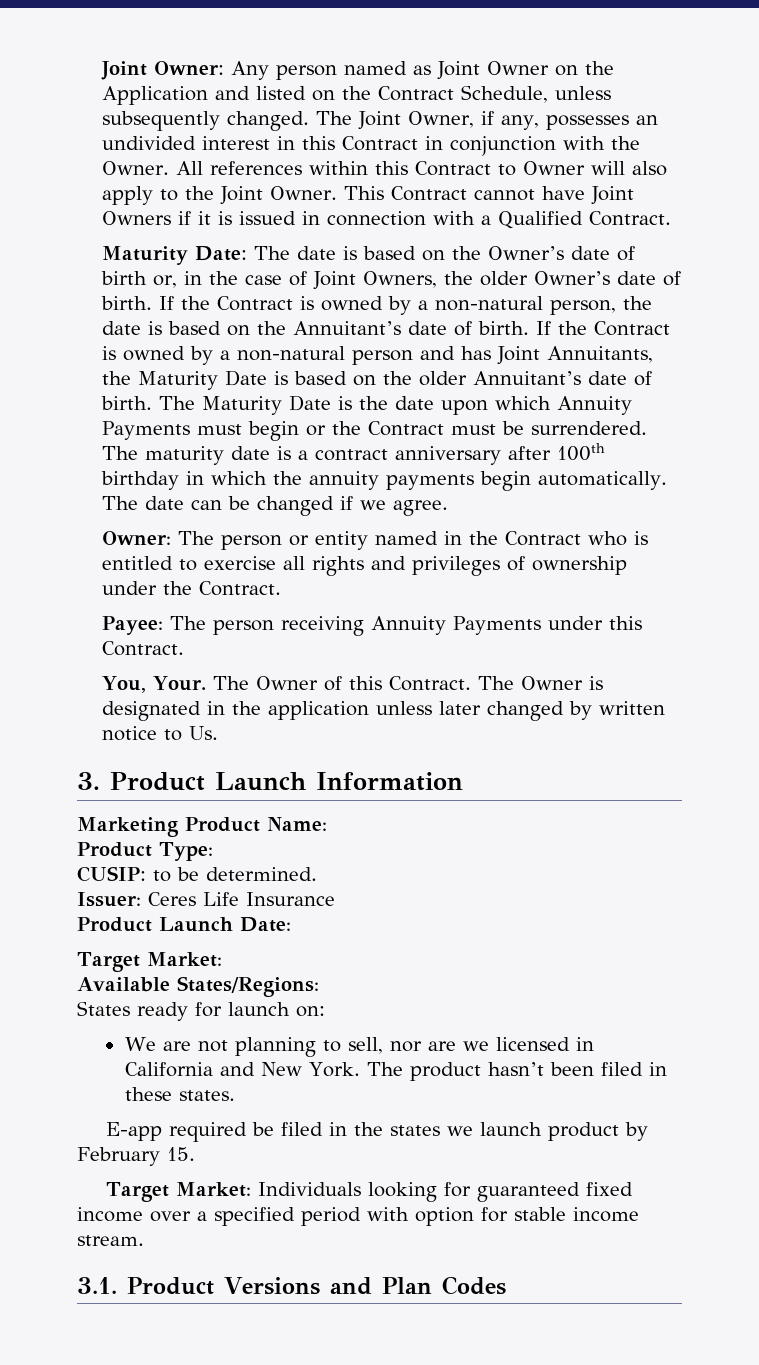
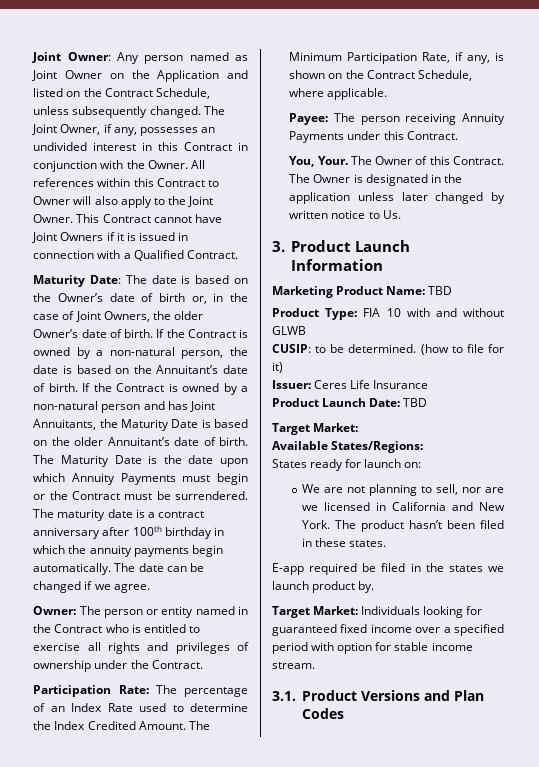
+ Participation Rate: The percentage of an Index Rate used to determine the Index Credited Amount. The Minimum Participation Rate, if any, is shown on the Contract Schedule, where applicable.
- Marketing Product Name:
+ Marketing Product Name: TBD
- Product Type:
+ Product Type: FIA 10 with and without GLWB
+ (how to file for it)
- Product Launch Date:
+ Product Launch Date: TBD
- E-app required be filed in the states we launch product by February 15.
+ E-app required be filed in the states we launch product by.

